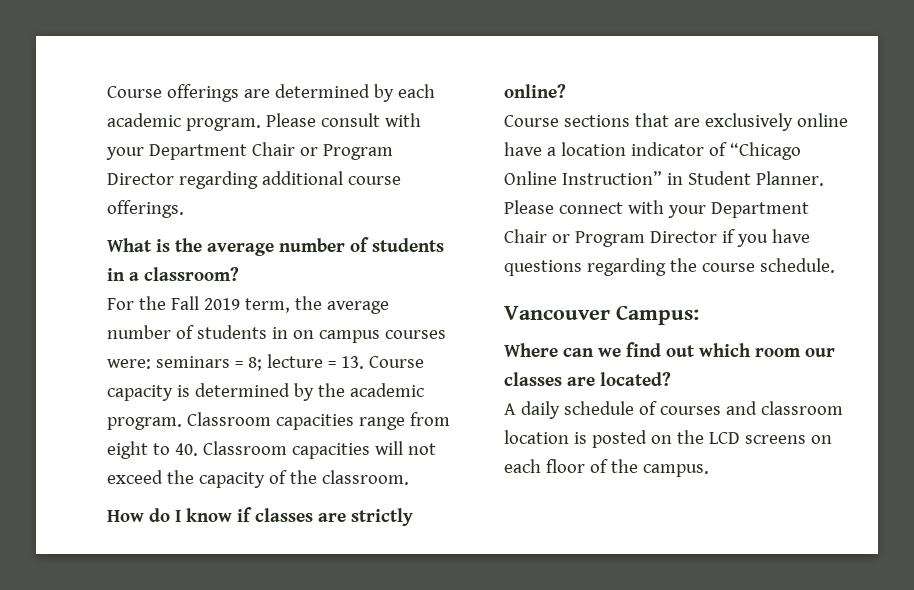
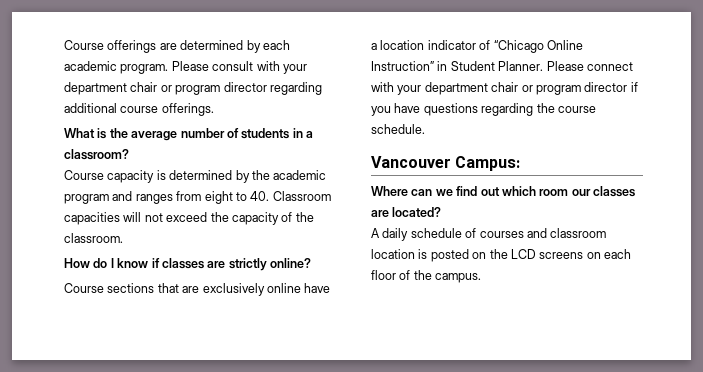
- Please consult with your Department Chair or Program Director regarding additional course offerings.
+ Please consult with your department chair or program director regarding additional course offerings.
- For the Fall 2019 term, the average number of students in on campus courses were: seminars = 8; lecture = 13. Course capacity is determined by the academic program. Classroom capacities range from eight to 40. Classroom capacities will not exceed the capacity of the classroom.
+ Course capacity is determined by the academic program and ranges from eight to 40. Classroom capacities will not exceed the capacity of the classroom.
- Please connect with your Department Chair or Program Director if you have questions regarding the course schedule.
+ Please connect with your department chair or program director if you have questions regarding the course schedule.

